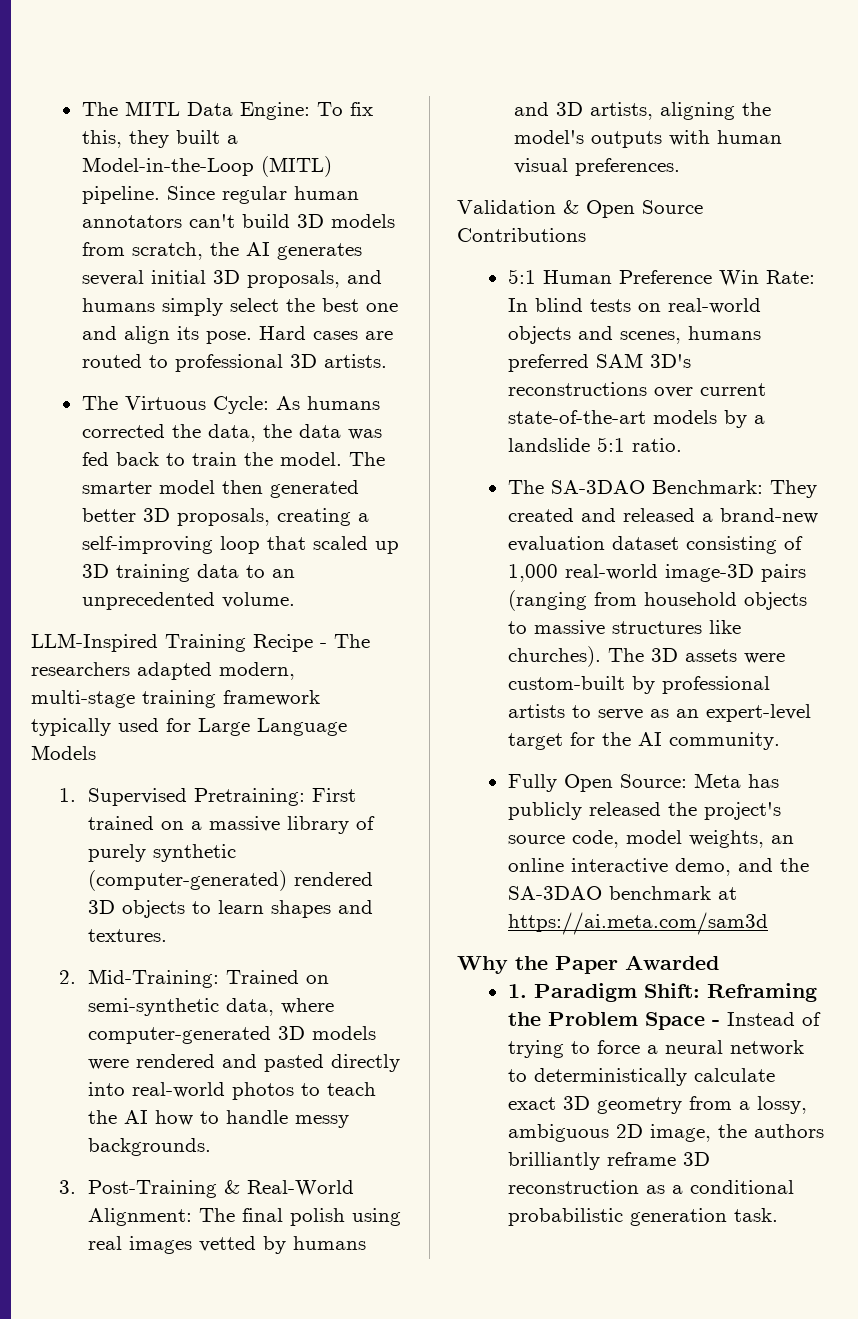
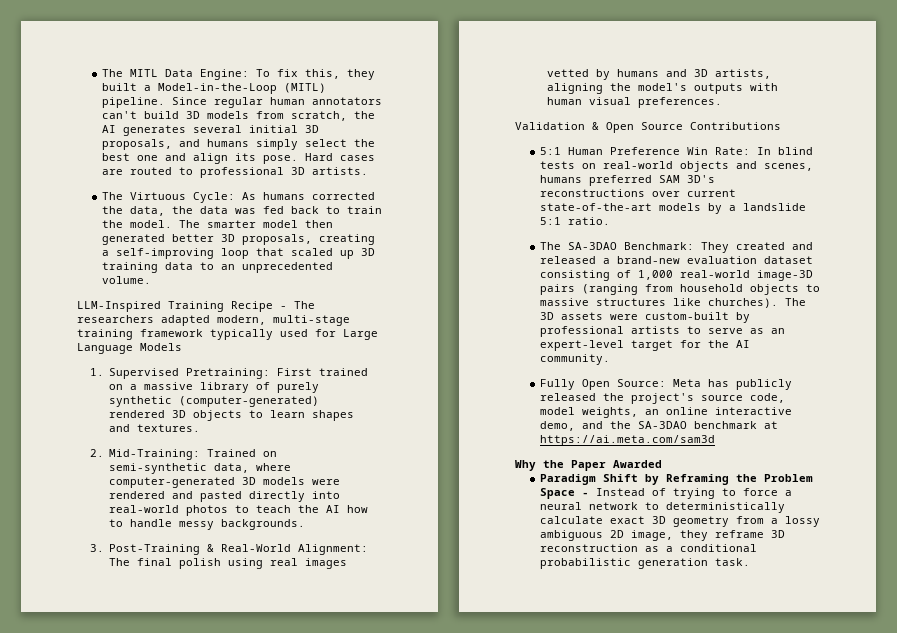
- 1. Paradigm Shift: Reframing the Problem Space - Instead of trying to force a neural network to deterministically calculate exact 3D geometry from a lossy, ambiguous 2D image, the authors brilliantly reframe 3D reconstruction as a conditional probabilistic generation task.
+ Paradigm Shift by Reframing the Problem Space - Instead of trying to force a neural network to deterministically calculate exact 3D geometry from a lossy ambiguous 2D image, they reframe 3D reconstruction as a conditional probabilistic generation task.

